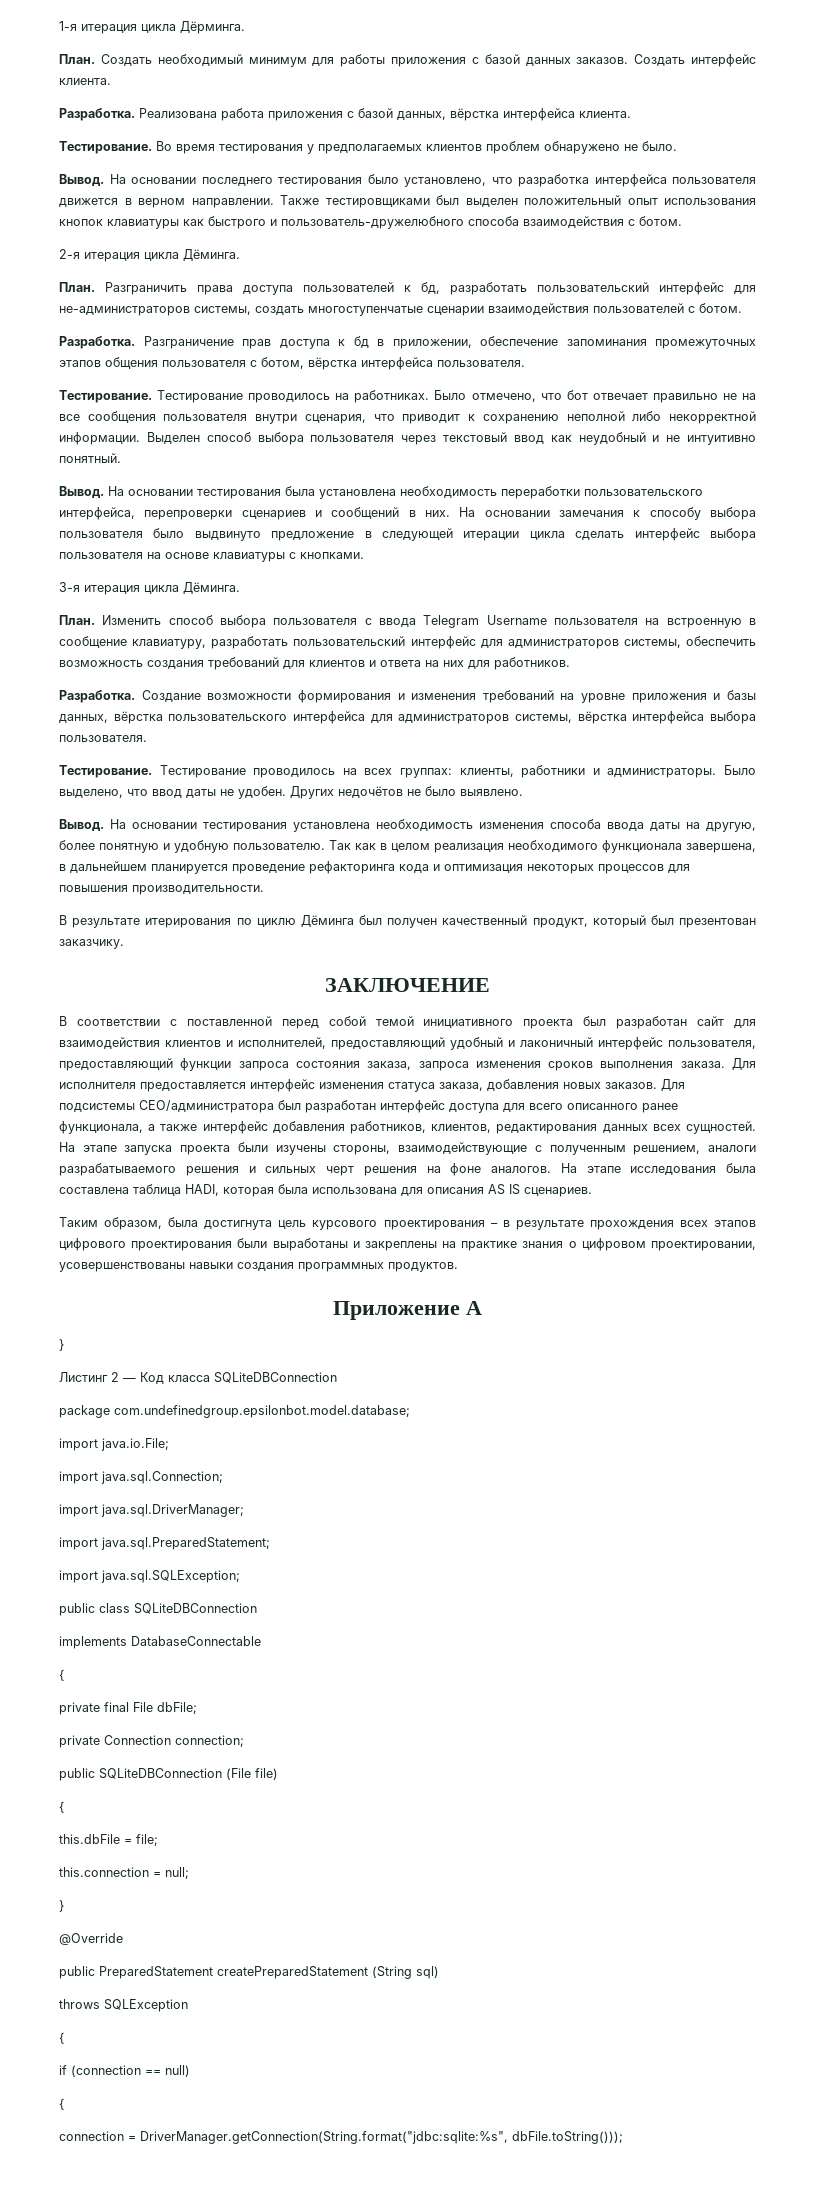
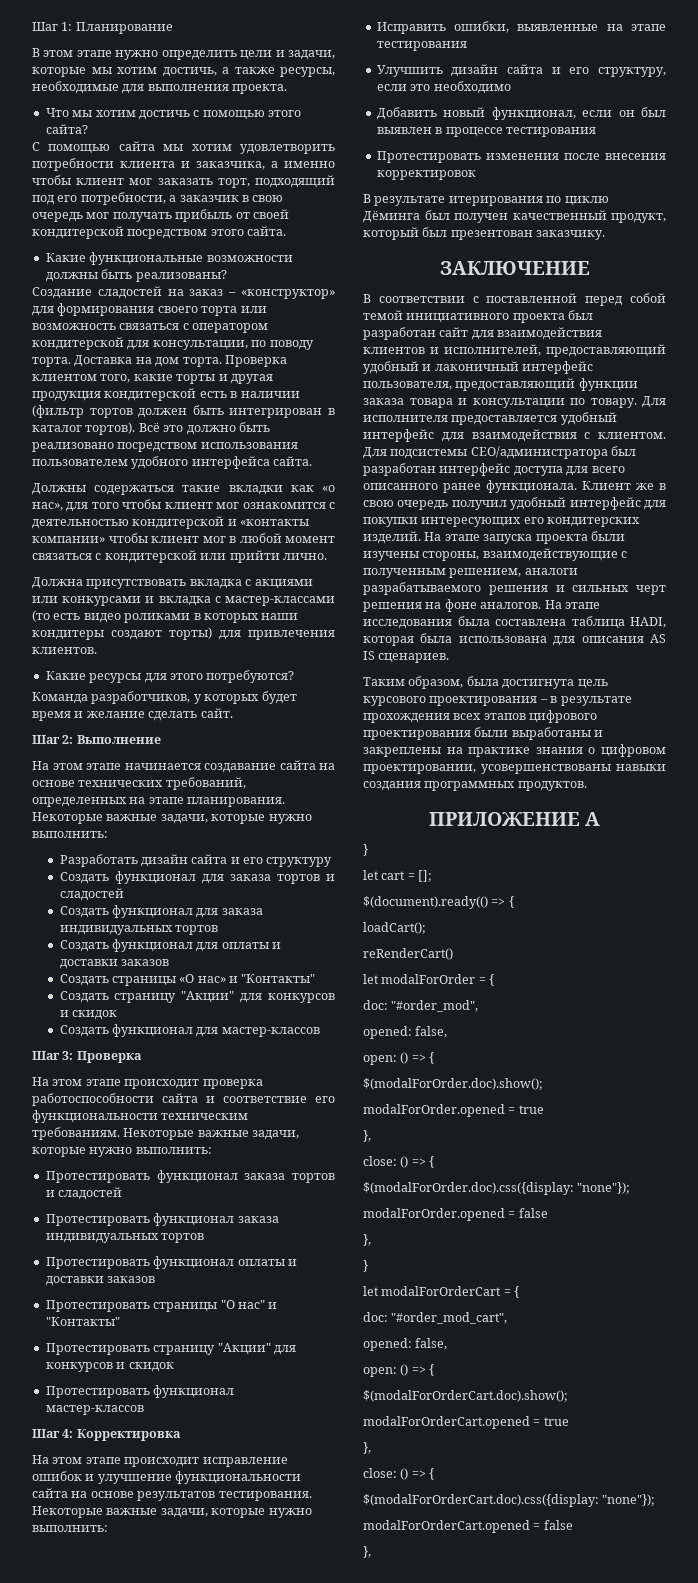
- 1-я итерация цикла Дёрминга.
- План. Создать необходимый минимум для работы приложения с базой данных заказов. Создать интерфейс клиента.
- Разработка. Реализована работа приложения с базой данных, вёрстка интерфейса клиента.
- Тестирование. Во время тестирования у предполагаемых клиентов проблем обнаружено не было.
- Вывод. На основании последнего тестирования было установлено, что разработка интерфейса пользователя движется в верном направлении. Также тестировщиками был выделен положительный опыт использования кнопок клавиатуры как быстрого и пользователь-дружелюбного способа взаимодействия с ботом.
- 2-я итерация цикла Дёминга.
- План. Разграничить права доступа пользователей к бд, разработать пользовательский интерфейс для не-администраторов системы, создать многоступенчатые сценарии взаимодействия пользователей с ботом.
- Разработка. Разграничение прав доступа к бд в приложении, обеспечение запоминания промежуточных этапов общения пользователя с ботом, вёрстка интерфейса пользователя.
- Тестирование. Тестирование проводилось на работниках. Было отмечено, что бот отвечает правильно не на все сообщения пользователя внутри сценария, что приводит к сохранению неполной либо некорректной информации. Выделен способ выбора пользователя через текстовый ввод как неудобный и не интуитивно понятный.
- Вывод. На основании тестирования была установлена необходимость переработки пользовательского интерфейса, перепроверки сценариев и сообщений в них. На основании замечания к способу выбора пользователя было выдвинуто предложение в следующей итерации цикла сделать интерфейс выбора пользователя на основе клавиатуры с кнопками.
- 3-я итерация цикла Дёминга.
- План. Изменить способ выбора пользователя с ввода Telegram Username пользователя на встроенную в сообщение клавиатуру, разработать пользовательский интерфейс для администраторов системы, обеспечить возможность создания требований для клиентов и ответа на них для работников.
- Разработка. Создание возможности формирования и изменения требований на уровне приложения и базы данных, вёрстка пользовательского интерфейса для администраторов системы, вёрстка интерфейса выбора пользователя.
- Тестирование. Тестирование проводилось на всех группах: клиенты, работники и администраторы. Было выделено, что ввод даты не удобен. Других недочётов не было выявлено.
- Вывод. На основании тестирования установлена необходимость изменения способа ввода даты на другую, более понятную и удобную пользователю. Так как в целом реализация необходимого функционала завершена, в дальнейшем планируется проведение рефакторинга кода и оптимизация некоторых процессов для повышения производительности.
+ Шаг 1: Планирование
+ В этом этапе нужно определить цели и задачи, которые мы хотим достичь, а также ресурсы, необходимые для выполнения проекта.
+ Что мы хотим достичь с помощью этого сайта?
+ С помощью сайта мы хотим удовлетворить потребности клиента и заказчика, а именно чтобы клиент мог заказать торт, подходящий под его потребности, а заказчик в свою очередь мог получать прибыль от своей кондитерской посредством этого сайта.
+ Какие функциональные возможности должны быть реализованы?
+ Создание сладостей на заказ – «конструктор» для формирования своего торта или возможность связаться с оператором кондитерской для консультации, по поводу торта. Доставка на дом торта. Проверка клиентом того, какие торты и другая продукция кондитерской есть в наличии (фильтр тортов должен быть интегрирован в каталог тортов). Всё это должно быть реализовано посредством использования пользователем удобного интерфейса сайта.
+ Должны содержаться такие вкладки как «о нас», для того чтобы клиент мог ознакомится с деятельностью кондитерской и «контакты компании» чтобы клиент мог в любой момент связаться с кондитерской или прийти лично.
+ Должна присутствовать вкладка с акциями или конкурсами и вкладка с мастер-классами (то есть видео роликами в которых наши кондитеры создают торты) для привлечения клиентов.
+ Какие ресурсы для этого потребуются?
+ Команда разработчиков, у которых будет время и желание сделать сайт.
+ Шаг 2: Выполнение
+ На этом этапе начинается создавание сайта на основе технических требований, определенных на этапе планирования. Некоторые важные задачи, которые нужно выполнить:
+ Разработать дизайн сайта и его структуру
+ Создать функционал для заказа тортов и сладостей
+ Создать функционал для заказа индивидуальных тортов
+ Создать функционал для оплаты и доставки заказов
+ Создать страницы «О нас» и "Контакты"
+ Создать страницу "Акции" для конкурсов и скидок
+ Создать функционал для мастер-классов
+ Шаг 3: Проверка
+ На этом этапе происходит проверка работоспособности сайта и соответствие его функциональности техническим требованиям. Некоторые важные задачи, которые нужно выполнить:
+ Протестировать функционал заказа тортов и сладостей
+ Протестировать функционал заказа индивидуальных тортов
+ Протестировать функционал оплаты и доставки заказов
+ Протестировать страницы "О нас" и "Контакты"
+ Протестировать страницу "Акции" для конкурсов и скидок
+ Протестировать функционал мастер-классов
+ Шаг 4: Корректировка
+ На этом этапе происходит исправление ошибок и улучшение функциональности сайта на основе результатов тестирования. Некоторые важные задачи, которые нужно выполнить:
+ Исправить ошибки, выявленные на этапе тестирования
+ Улучшить дизайн сайта и его структуру, если это необходимо
+ Добавить новый функционал, если он был выявлен в процессе тестирования
+ Протестировать изменения после внесения корректировок
- В соответствии с поставленной перед собой темой инициативного проекта был разработан сайт для взаимодействия клиентов и исполнителей, предоставляющий удобный и лаконичный интерфейс пользователя, предоставляющий функции запроса состояния заказа, запроса изменения сроков выполнения заказа. Для исполнителя предоставляется интерфейс изменения статуса заказа, добавления новых заказов.
+ В соответствии с поставленной перед собой темой инициативного проекта был разработан сайт для взаимодействия клиентов и исполнителей, предоставляющий удобный и лаконичный интерфейс пользователя, предоставляющий функции заказа товара и консультации по товару. Для исполнителя предоставляется удобный интерфейс для взаимодействия с клиентом.
- Для подсистемы CEO/администратора был разработан интерфейс доступа для всего описанного ранее функционала, а также интерфейс добавления работников, клиентов, редактирования данных всех сущностей.
+ Для подсистемы CEO/администратора был разработан интерфейс доступа для всего описанного ранее функционала. Клиент же в свою очередь получил удобный интерфейс для покупки интересующих его кондитерских изделий.
- Приложение А
+ ПРИЛОЖЕНИЕ А
- Листинг 2 — Код класса SQLiteDBConnection
- package com.undefinedgroup.epsilonbot.model.database;
- import java.io.File;
- import java.sql.Connection;
- import java.sql.DriverManager;
- import java.sql.PreparedStatement;
- import java.sql.SQLException;
- public class SQLiteDBConnection
- implements DatabaseConnectable
- {
- private final File dbFile;
- private Connection connection;
- public SQLiteDBConnection (File file)
- {
- this.dbFile = file;
- this.connection = null;
+ let cart = [];
+ $(document).ready(() => {
+ loadCart();
+ reRenderCart()
+ let modalForOrder = {
+ doc: "#order_mod",
+ opened: false,
+ open: () => {
+ $(modalForOrder.doc).show();
+ modalForOrder.opened = true
+ },
+ close: () => {
+ $(modalForOrder.doc).css({display: "none"});
+ modalForOrder.opened = false
+ },
  }
- @Override
- public PreparedStatement createPreparedStatement (String sql)
- throws SQLException
- {
- if (connection == null)
- {
- connection = DriverManager.getConnection(String.format("jdbc:sqlite:%s", dbFile.toString()));
+ let modalForOrderCart = {
+ doc: "#order_mod_cart",
+ opened: false,
+ open: () => {
+ $(modalForOrderCart.doc).show();
+ modalForOrderCart.opened = true
+ },
+ close: () => {
+ $(modalForOrderCart.doc).css({display: "none"});
+ modalForOrderCart.opened = false
+ },

